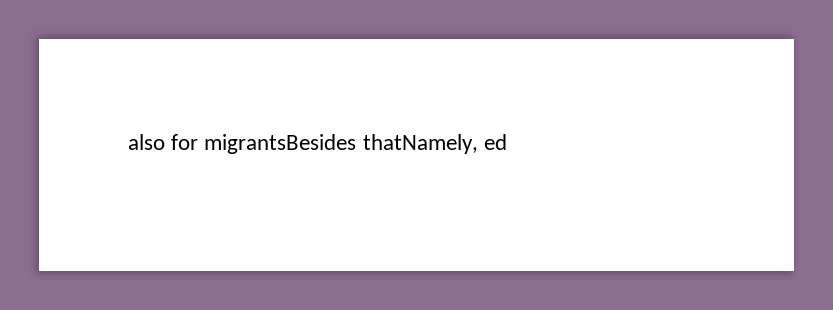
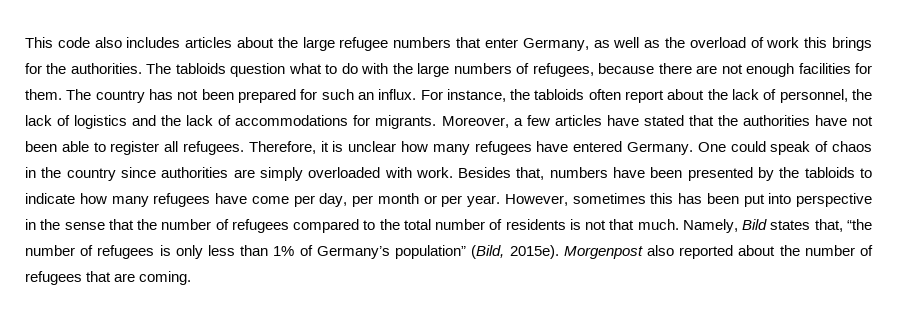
- also for migrantsBesides thatNamely, ed
+ This code also includes articles about the large refugee numbers that enter Germany, as well as the overload of work this brings for the authorities. The tabloids question what to do with the large numbers of refugees, because there are not enough facilities for them. The country has not been prepared for such an influx. For instance, the tabloids often report about the lack of personnel, the lack of logistics and the lack of accommodations for migrants. Moreover, a few articles have stated that the authorities have not been able to register all refugees. Therefore, it is unclear how many refugees have entered Germany. One could speak of chaos in the country since authorities are simply overloaded with work. Besides that, numbers have been presented by the tabloids to indicate how many refugees have come per day, per month or per year. However, sometimes this has been put into perspective in the sense that the number of refugees compared to the total number of residents is not that much. Namely, Bild states that, “the number of refugees is only less than 1% of Germany’s population” (Bild, 2015e). Morgenpost also reported about the number of refugees that are coming.

